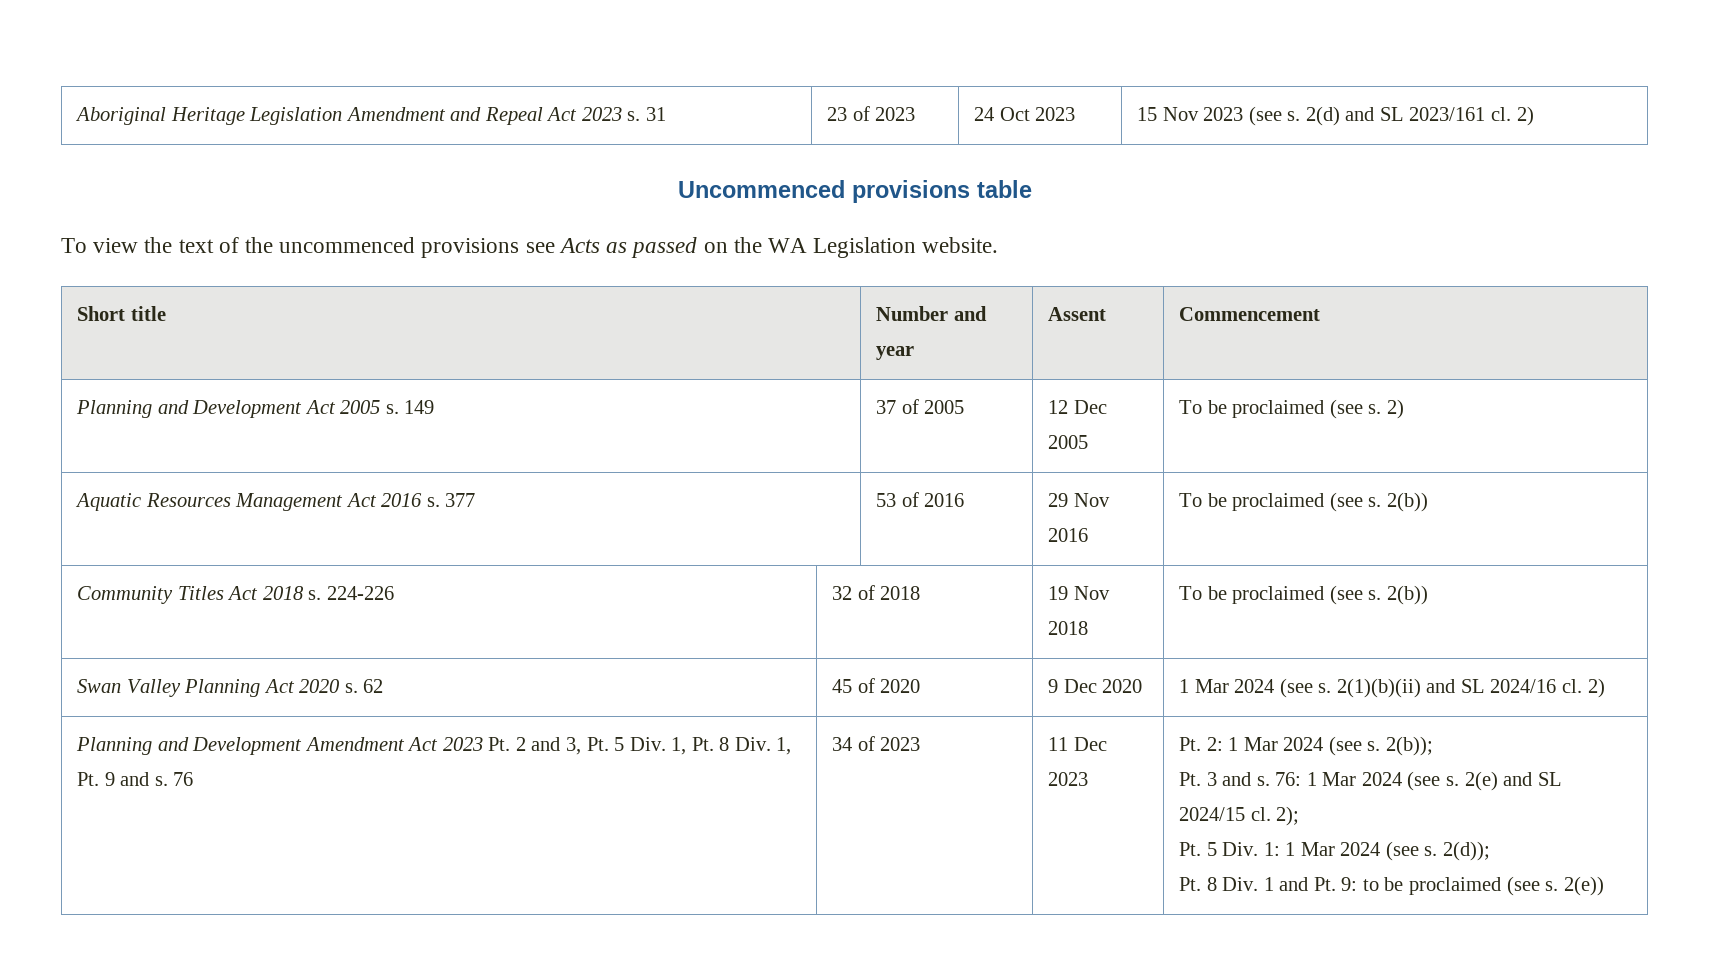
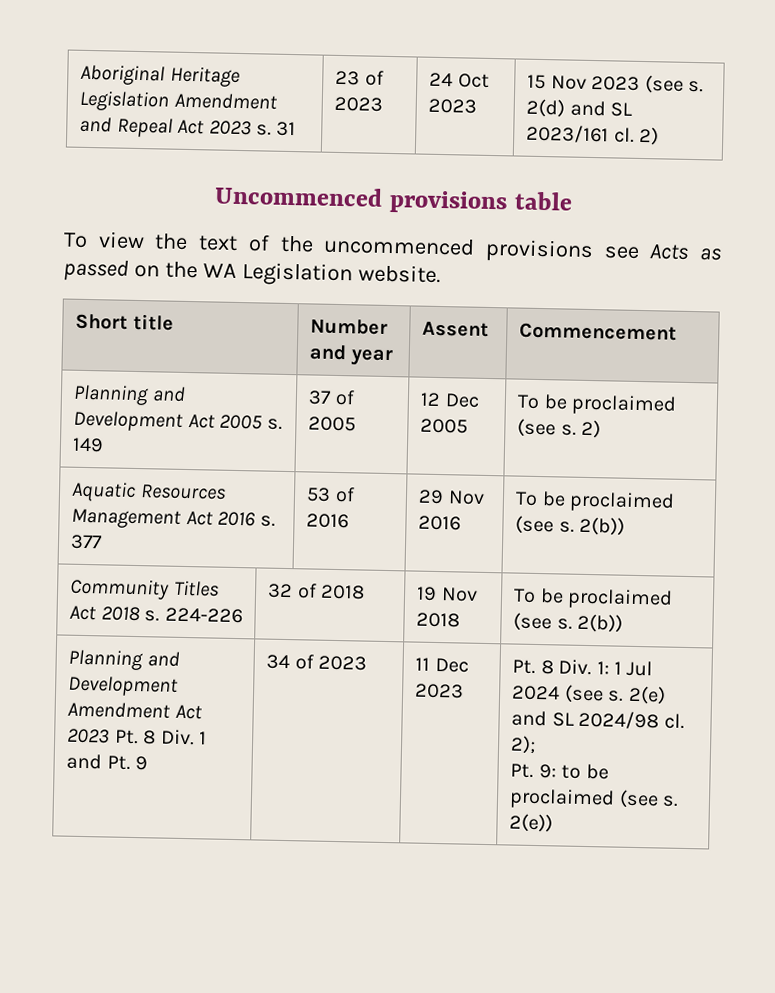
- Swan Valley Planning Act 2020 s. 62 | 45 of 2020 | 9 Dec 2020 | 1 Mar 2024 (see s. 2(1)(b)(ii) and SL 2024/16 cl. 2)
- Planning and Development Amendment Act 2023 Pt. 2 and 3, Pt. 5 Div. 1, Pt. 8 Div. 1, Pt. 9 and s. 76
+ Planning and Development Amendment Act 2023 Pt. 8 Div. 1 and Pt. 9
- Pt. 2: 1 Mar 2024 (see s. 2(b));
- Pt. 3 and s. 76: 1 Mar 2024 (see s.
+ Pt. 8 Div. 1: 1 Jul 2024 (see s.
- 2(e) and SL 2024/15 cl.
+ 2(e) and SL 2024/98 cl.
- Pt. 5 Div. 1: 1 Mar 2024 (see s. 2(d));
- Pt. 8 Div. 1 and Pt. 9: to be proclaimed (see s.
+ Pt. 9: to be proclaimed (see s.

